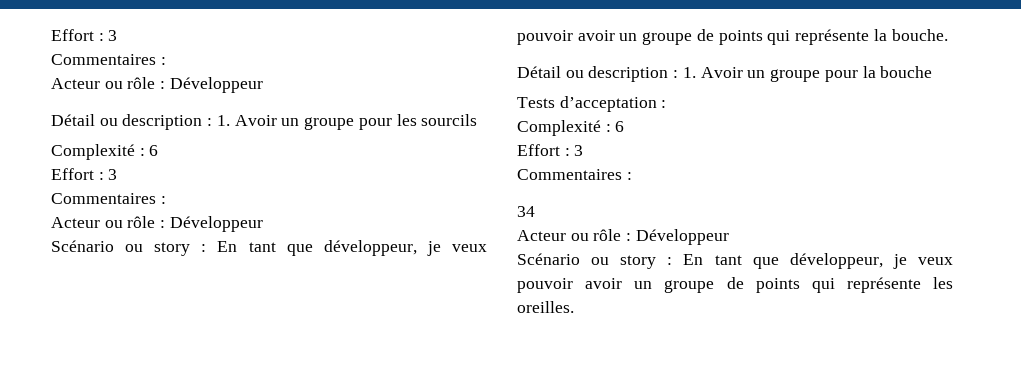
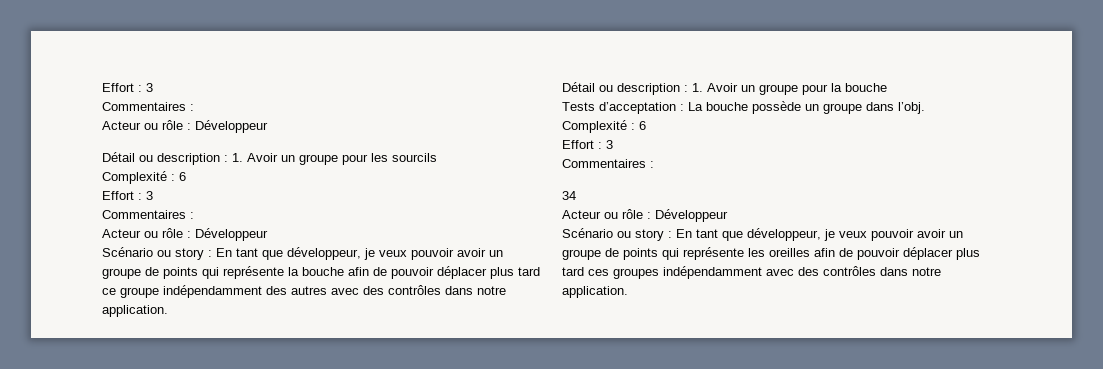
- Scénario ou story : En tant que développeur, je veux pouvoir avoir un groupe de points qui représente la bouche.
+ Scénario ou story : En tant que développeur, je veux pouvoir avoir un groupe de points qui représente la bouche afin de pouvoir déplacer plus tard ce groupe indépendamment des autres avec des contrôles dans notre application.
- Tests d’acceptation :
+ Tests d’acceptation : La bouche possède un groupe dans l’obj.
- Scénario ou story : En tant que développeur, je veux pouvoir avoir un groupe de points qui représente les oreilles.
+ Scénario ou story : En tant que développeur, je veux pouvoir avoir un groupe de points qui représente les oreilles afin de pouvoir déplacer plus tard ces groupes indépendamment avec des contrôles dans notre application.

